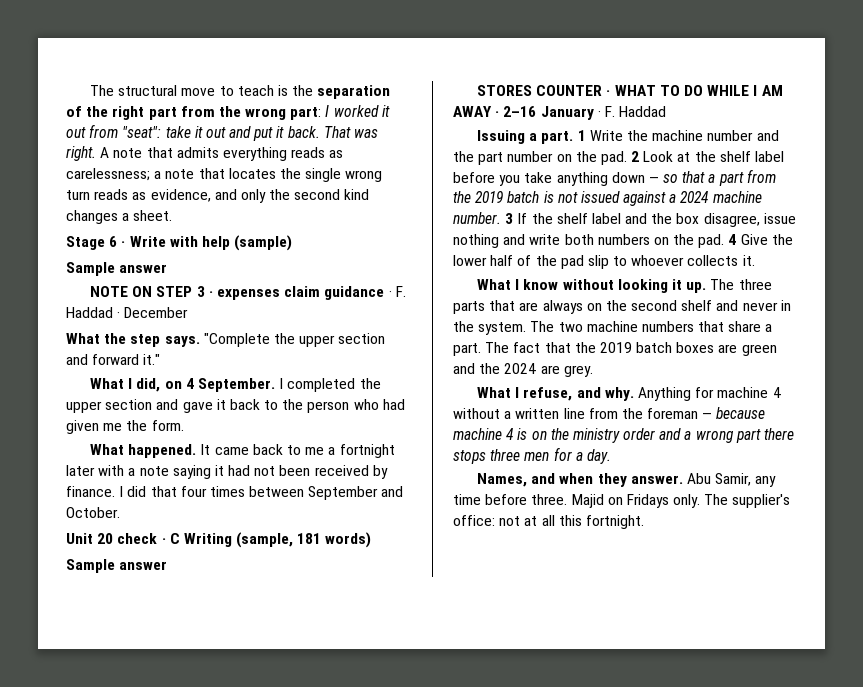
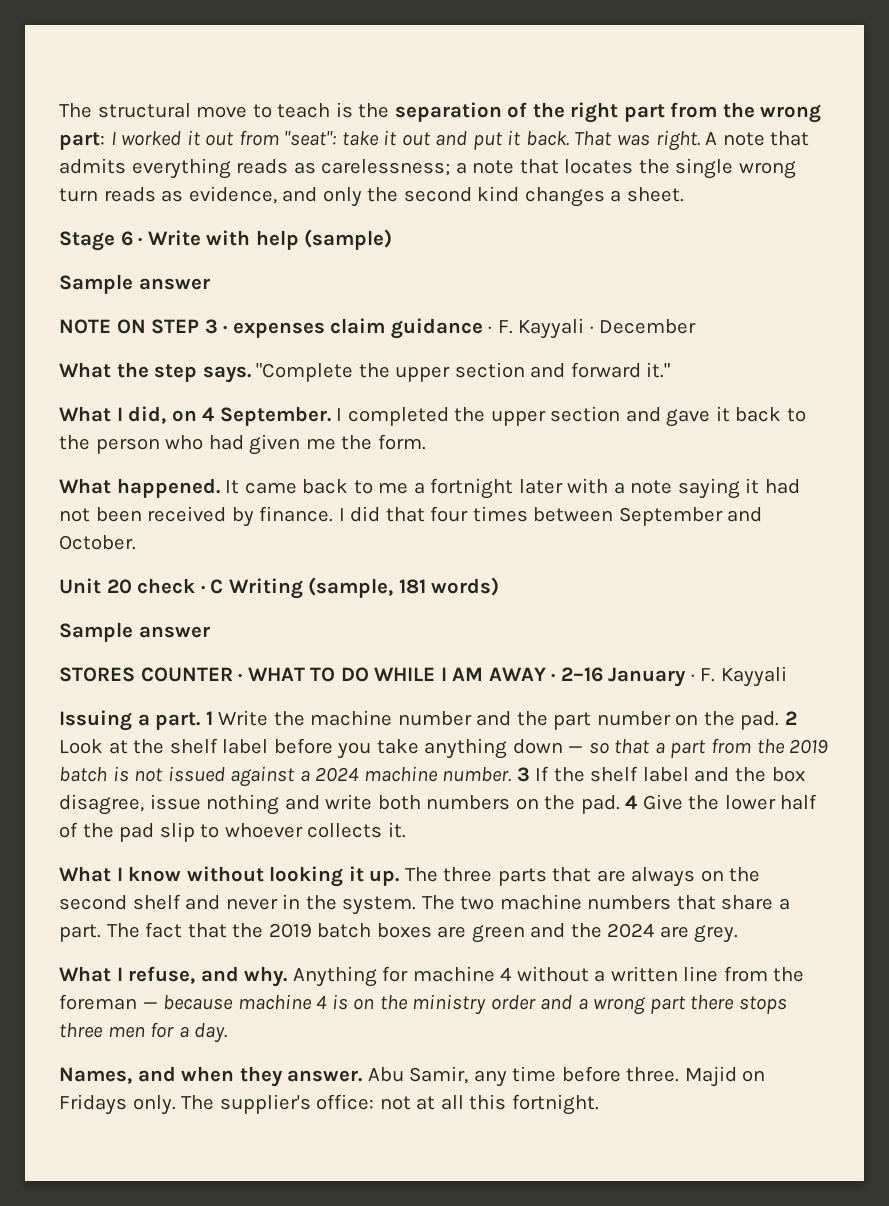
- NOTE ON STEP 3 · expenses claim guidance · F. Haddad · December
+ NOTE ON STEP 3 · expenses claim guidance · F. Kayyali · December
- STORES COUNTER · WHAT TO DO WHILE I AM AWAY · 2–16 January · F. Haddad
+ STORES COUNTER · WHAT TO DO WHILE I AM AWAY · 2–16 January · F. Kayyali

